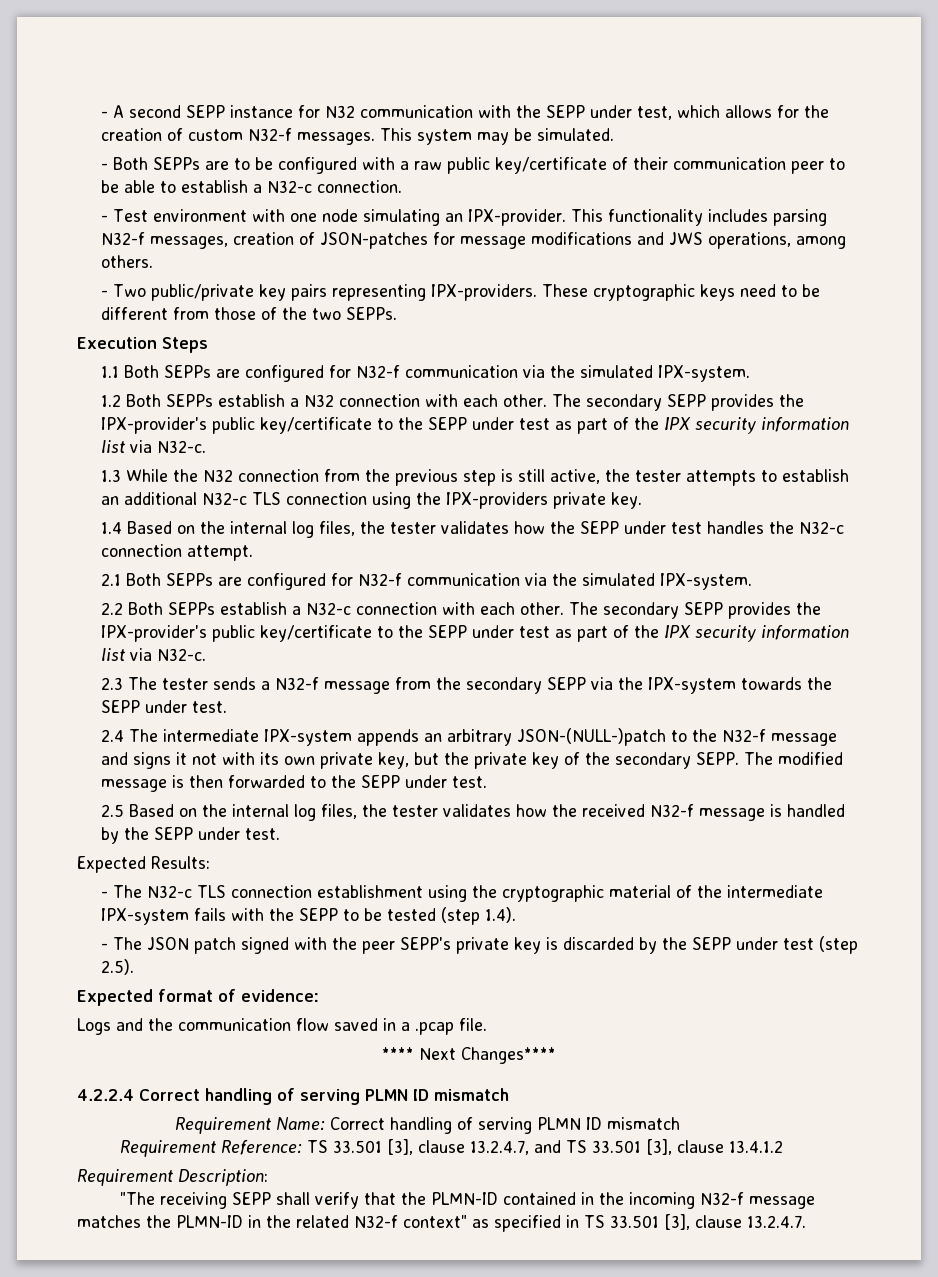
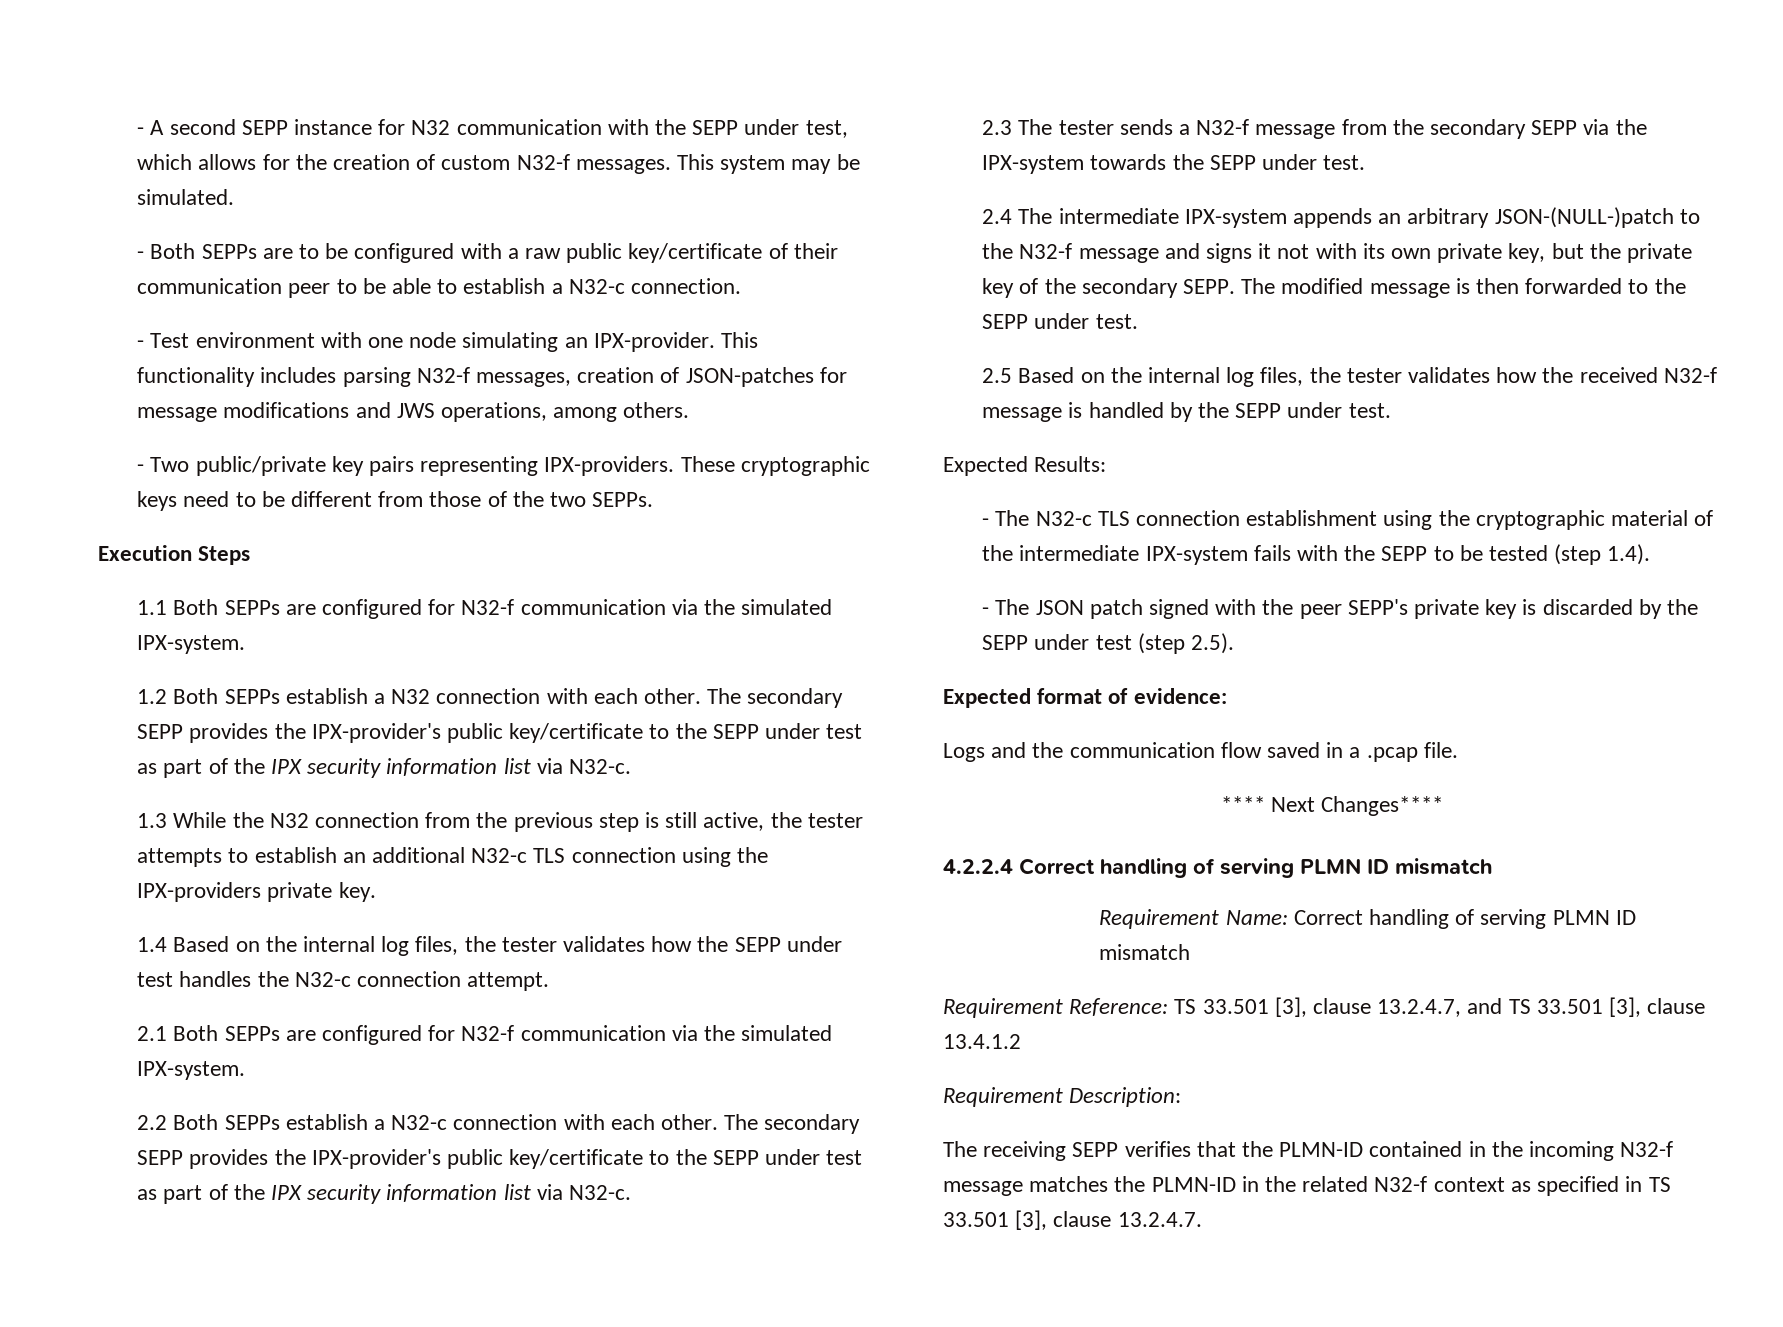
- "The receiving SEPP shall verify that the PLMN-ID contained in the incoming N32-f message matches the PLMN-ID in the related N32-f context" as specified in TS 33.501 [3], clause 13.2.4.7.
+ The receiving SEPP verifies that the PLMN-ID contained in the incoming N32-f message matches the PLMN-ID in the related N32-f context as specified in TS 33.501 [3], clause 13.2.4.7.

